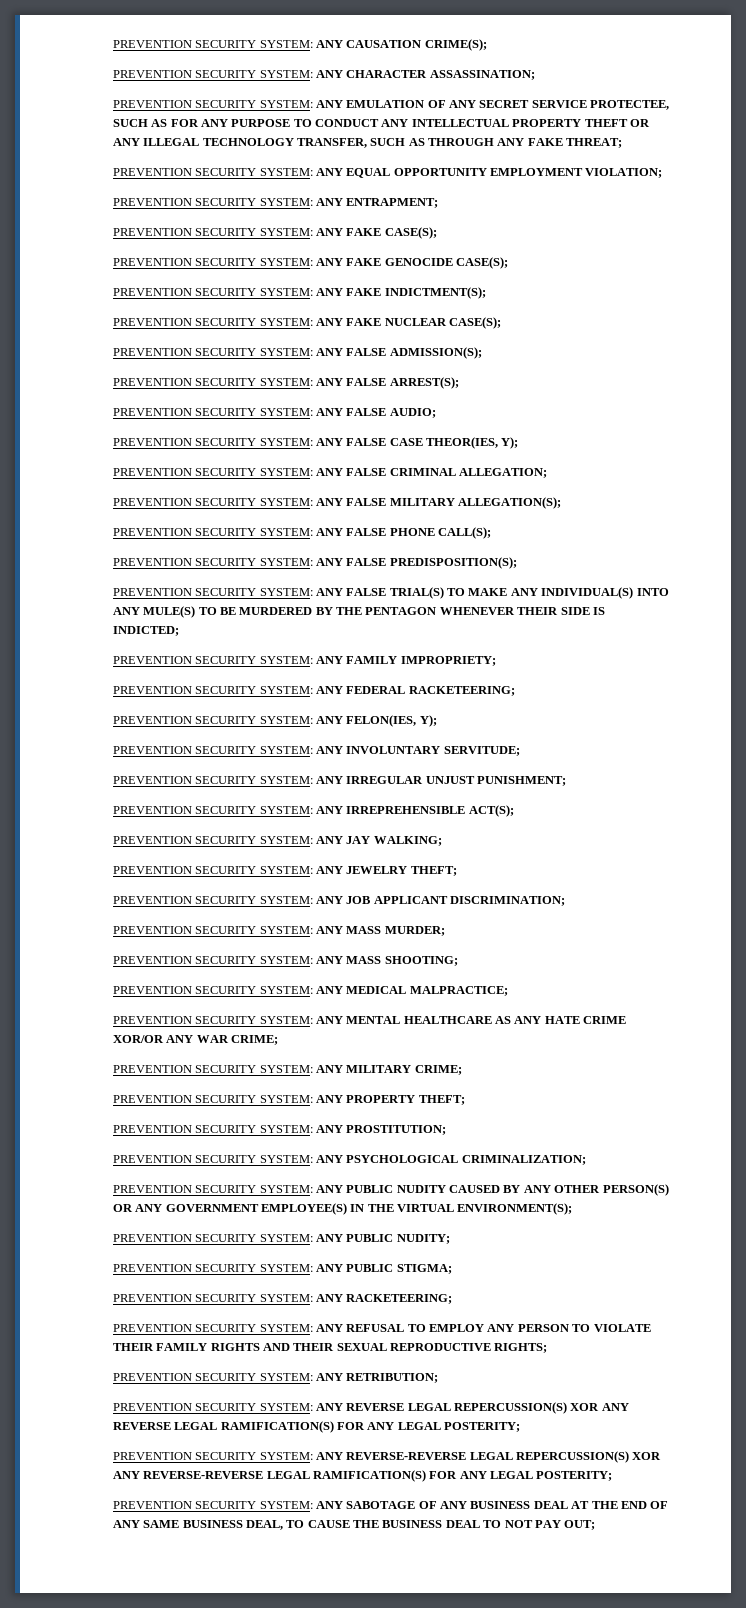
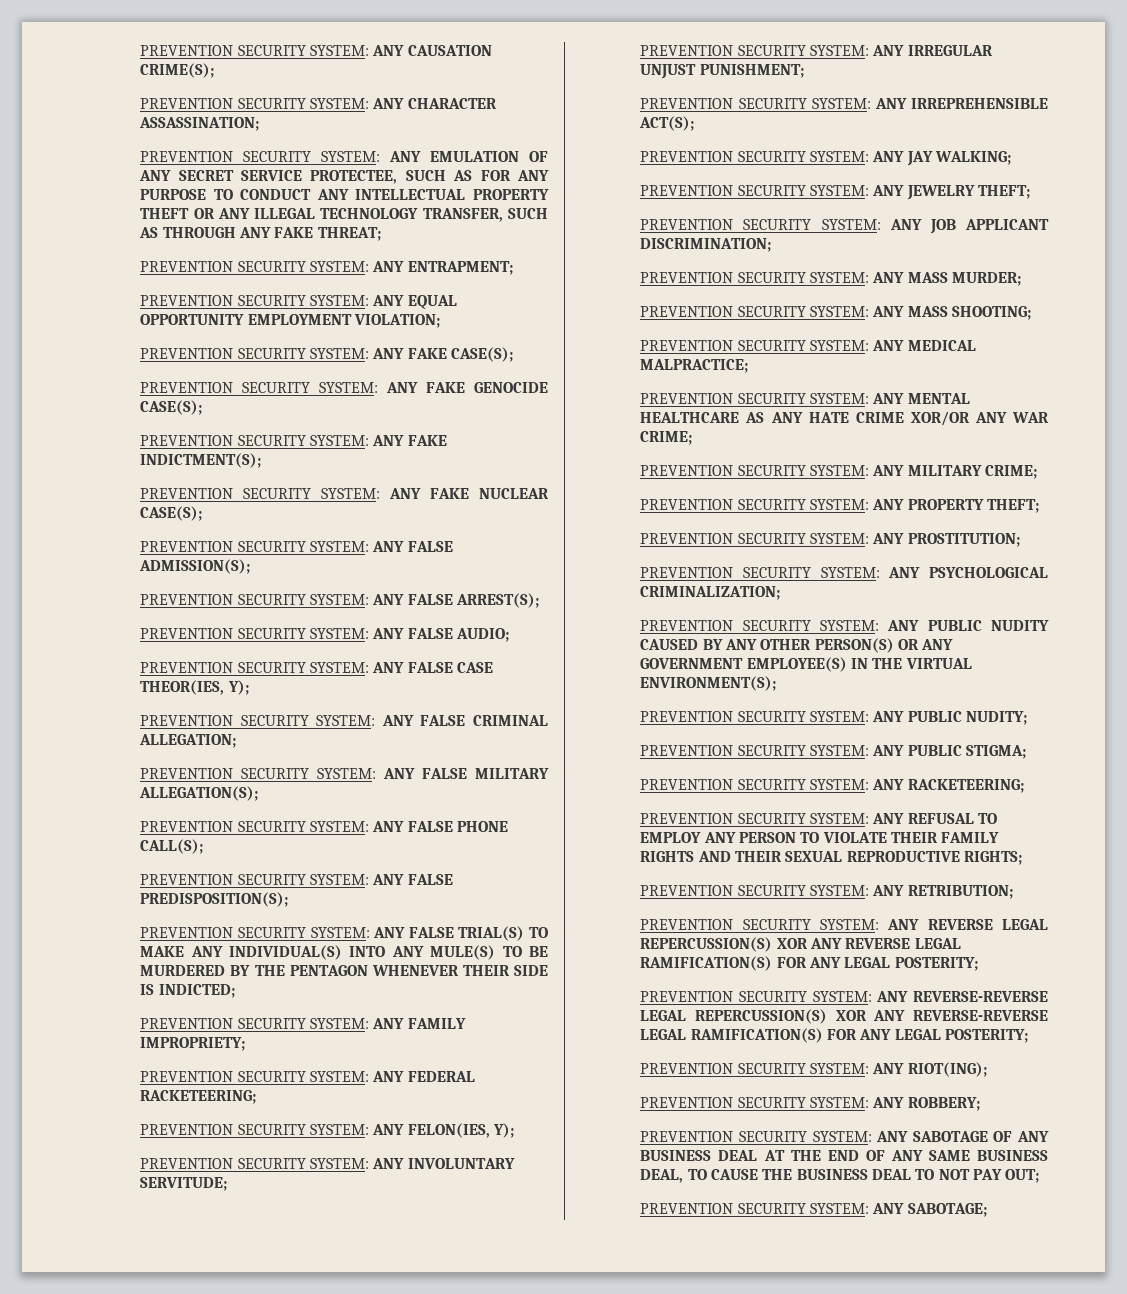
+ PREVENTION SECURITY SYSTEM: ANY ENTRAPMENT;
  PREVENTION SECURITY SYSTEM: ANY EQUAL OPPORTUNITY EMPLOYMENT VIOLATION;
- PREVENTION SECURITY SYSTEM: ANY ENTRAPMENT;
+ PREVENTION SECURITY SYSTEM: ANY RIOT(ING);
+ PREVENTION SECURITY SYSTEM: ANY ROBBERY;
+ PREVENTION SECURITY SYSTEM: ANY SABOTAGE;

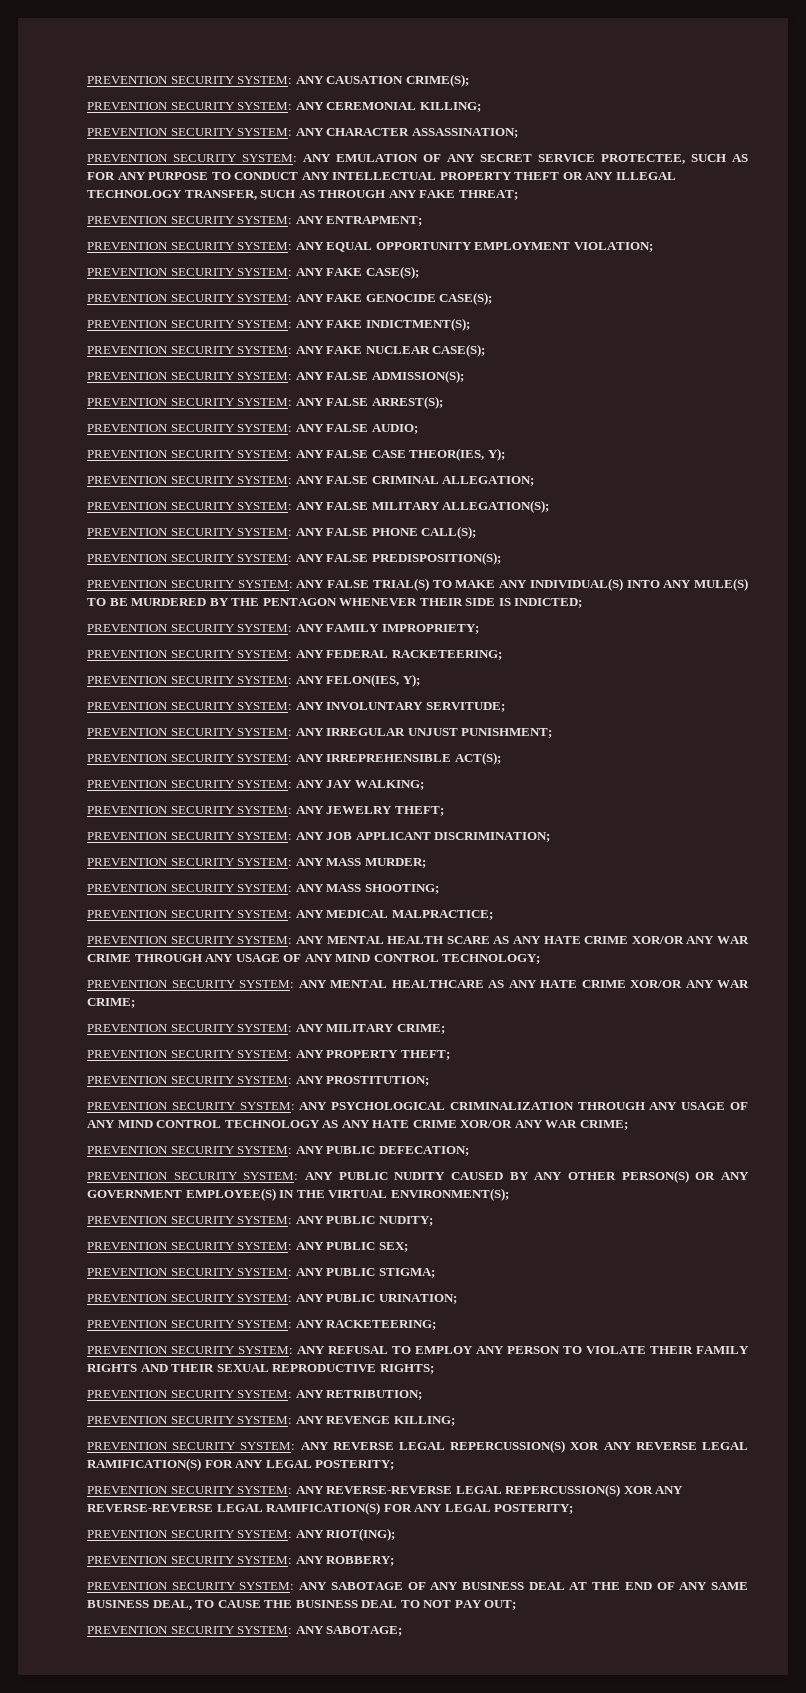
+ PREVENTION SECURITY SYSTEM: ANY CEREMONIAL KILLING;
+ PREVENTION SECURITY SYSTEM: ANY MENTAL HEALTH SCARE AS ANY HATE CRIME XOR/OR ANY WAR CRIME THROUGH ANY USAGE OF ANY MIND CONTROL TECHNOLOGY;
- PREVENTION SECURITY SYSTEM: ANY PSYCHOLOGICAL CRIMINALIZATION;
+ PREVENTION SECURITY SYSTEM: ANY PSYCHOLOGICAL CRIMINALIZATION THROUGH ANY USAGE OF ANY MIND CONTROL TECHNOLOGY AS ANY HATE CRIME XOR/OR ANY WAR CRIME;
+ PREVENTION SECURITY SYSTEM: ANY PUBLIC DEFECATION;
+ PREVENTION SECURITY SYSTEM: ANY PUBLIC SEX;
+ PREVENTION SECURITY SYSTEM: ANY PUBLIC URINATION;
+ PREVENTION SECURITY SYSTEM: ANY REVENGE KILLING;

